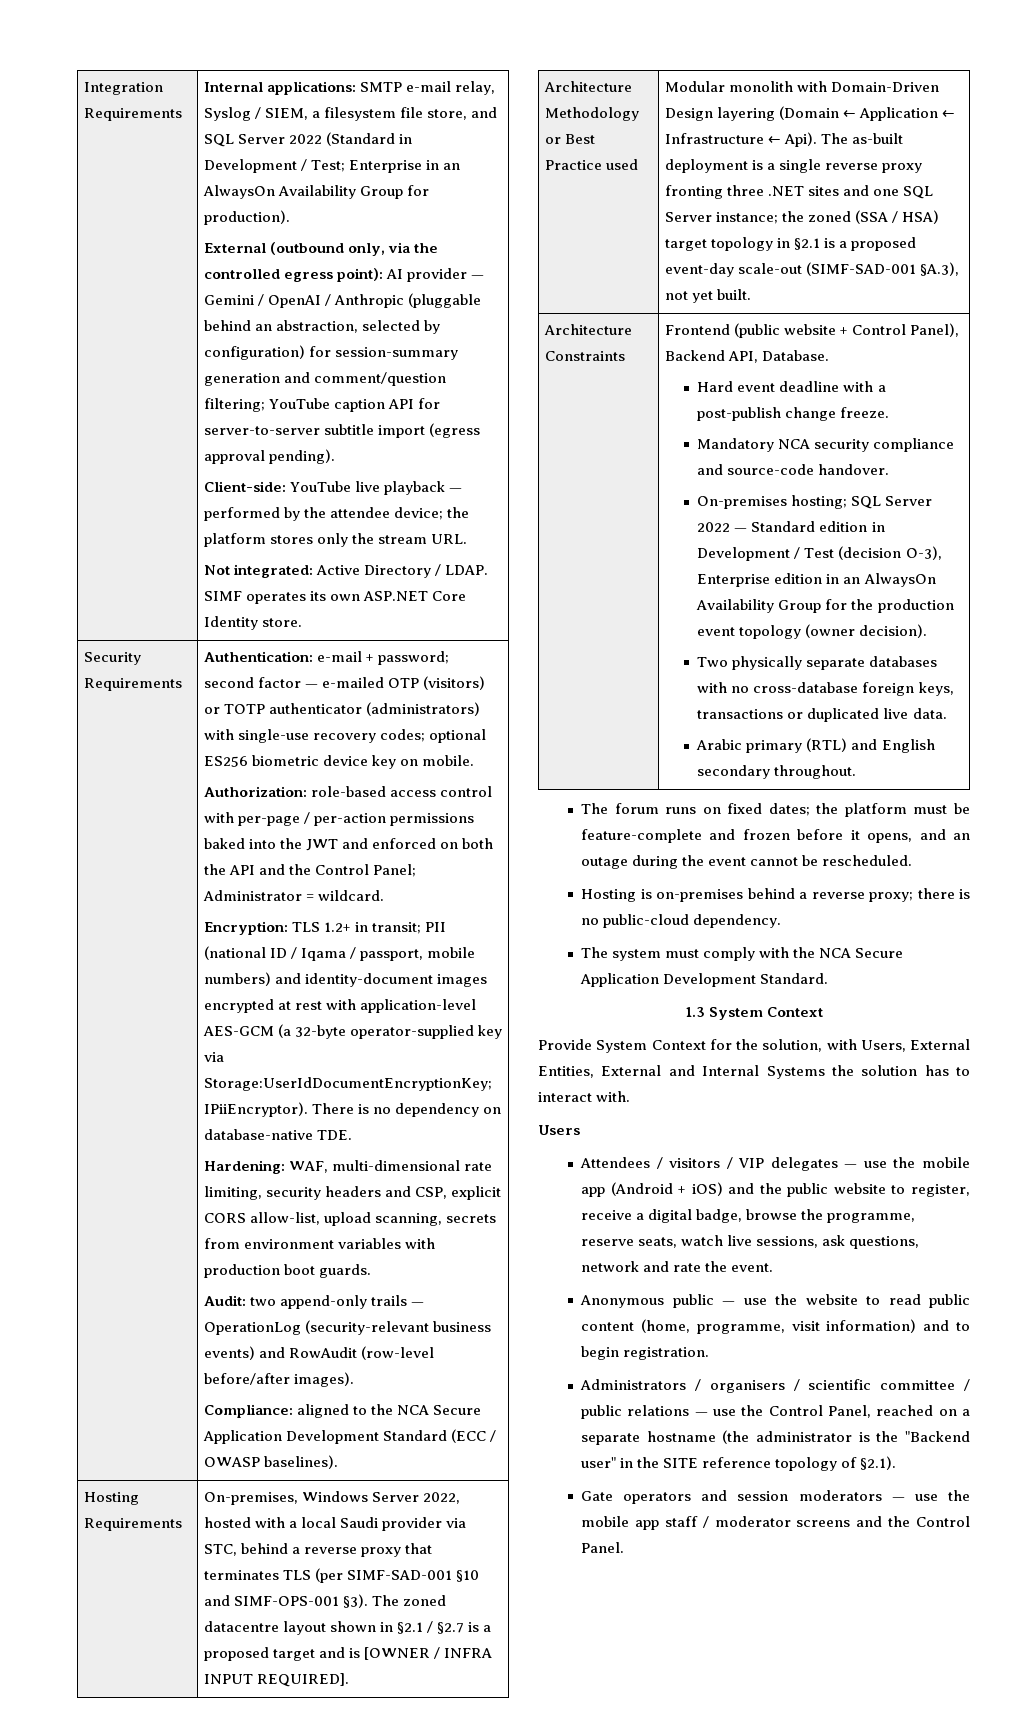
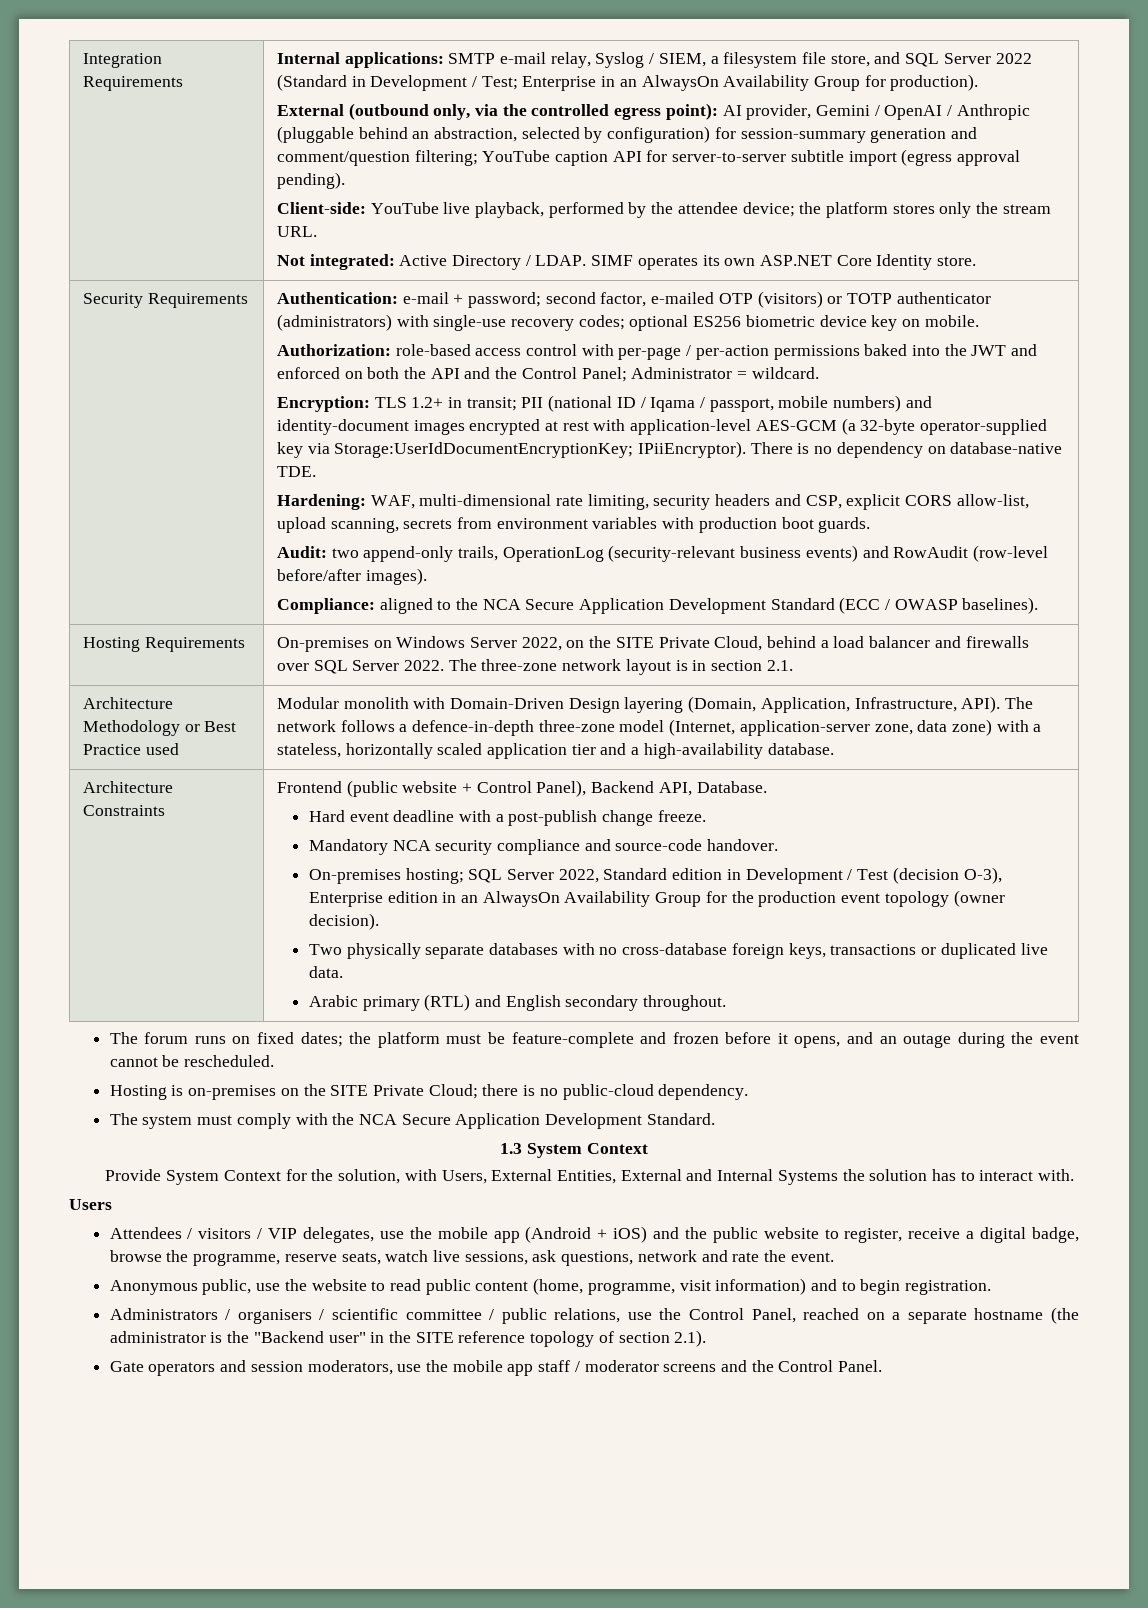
- External (outbound only, via the controlled egress point): AI provider — Gemini / OpenAI / Anthropic (pluggable behind an abstraction, selected by configuration) for session-summary generation and comment/question filtering; YouTube caption API for server-to-server subtitle import (egress approval pending).
+ External (outbound only, via the controlled egress point): AI provider, Gemini / OpenAI / Anthropic (pluggable behind an abstraction, selected by configuration) for session-summary generation and comment/question filtering; YouTube caption API for server-to-server subtitle import (egress approval pending).
- Client-side: YouTube live playback — performed by the attendee device; the platform stores only the stream URL.
+ Client-side: YouTube live playback, performed by the attendee device; the platform stores only the stream URL.
- Authentication: e-mail + password; second factor — e-mailed OTP (visitors) or TOTP authenticator (administrators) with single-use recovery codes; optional ES256 biometric device key on mobile.
+ Authentication: e-mail + password; second factor, e-mailed OTP (visitors) or TOTP authenticator (administrators) with single-use recovery codes; optional ES256 biometric device key on mobile.
- Audit: two append-only trails — OperationLog (security-relevant business events) and RowAudit (row-level before/after images).
+ Audit: two append-only trails, OperationLog (security-relevant business events) and RowAudit (row-level before/after images).
- On-premises, Windows Server 2022, hosted with a local Saudi provider via STC, behind a reverse proxy that terminates TLS (per SIMF-SAD-001 §10 and SIMF-OPS-001 §3). The zoned datacentre layout shown in §2.1 / §2.7 is a proposed target and is [OWNER / INFRA INPUT REQUIRED].
+ On-premises on Windows Server 2022, on the SITE Private Cloud, behind a load balancer and firewalls over SQL Server 2022. The three-zone network layout is in section 2.1.
- Modular monolith with Domain-Driven Design layering (Domain ← Application ← Infrastructure ← Api). The as-built deployment is a single reverse proxy fronting three .NET sites and one SQL Server instance; the zoned (SSA / HSA) target topology in §2.1 is a proposed event-day scale-out (SIMF-SAD-001 §A.3), not yet built.
+ Modular monolith with Domain-Driven Design layering (Domain, Application, Infrastructure, API). The network follows a defence-in-depth three-zone model (Internet, application-server zone, data zone) with a stateless, horizontally scaled application tier and a high-availability database.
- On-premises hosting; SQL Server 2022 — Standard edition in Development / Test (decision O-3), Enterprise edition in an AlwaysOn Availability Group for the production event topology (owner decision).
+ On-premises hosting; SQL Server 2022, Standard edition in Development / Test (decision O-3), Enterprise edition in an AlwaysOn Availability Group for the production event topology (owner decision).
- Hosting is on-premises behind a reverse proxy; there is no public-cloud dependency.
+ Hosting is on-premises on the SITE Private Cloud; there is no public-cloud dependency.
- Attendees / visitors / VIP delegates — use the mobile app (Android + iOS) and the public website to register, receive a digital badge, browse the programme, reserve seats, watch live sessions, ask questions, network and rate the event.
+ Attendees / visitors / VIP delegates, use the mobile app (Android + iOS) and the public website to register, receive a digital badge, browse the programme, reserve seats, watch live sessions, ask questions, network and rate the event.
- Anonymous public — use the website to read public content (home, programme, visit information) and to begin registration.
+ Anonymous public, use the website to read public content (home, programme, visit information) and to begin registration.
- Administrators / organisers / scientific committee / public relations — use the Control Panel, reached on a separate hostname (the administrator is the "Backend user" in the SITE reference topology of §2.1).
+ Administrators / organisers / scientific committee / public relations, use the Control Panel, reached on a separate hostname (the administrator is the "Backend user" in the SITE reference topology of section 2.1).
- Gate operators and session moderators — use the mobile app staff / moderator screens and the Control Panel.
+ Gate operators and session moderators, use the mobile app staff / moderator screens and the Control Panel.

